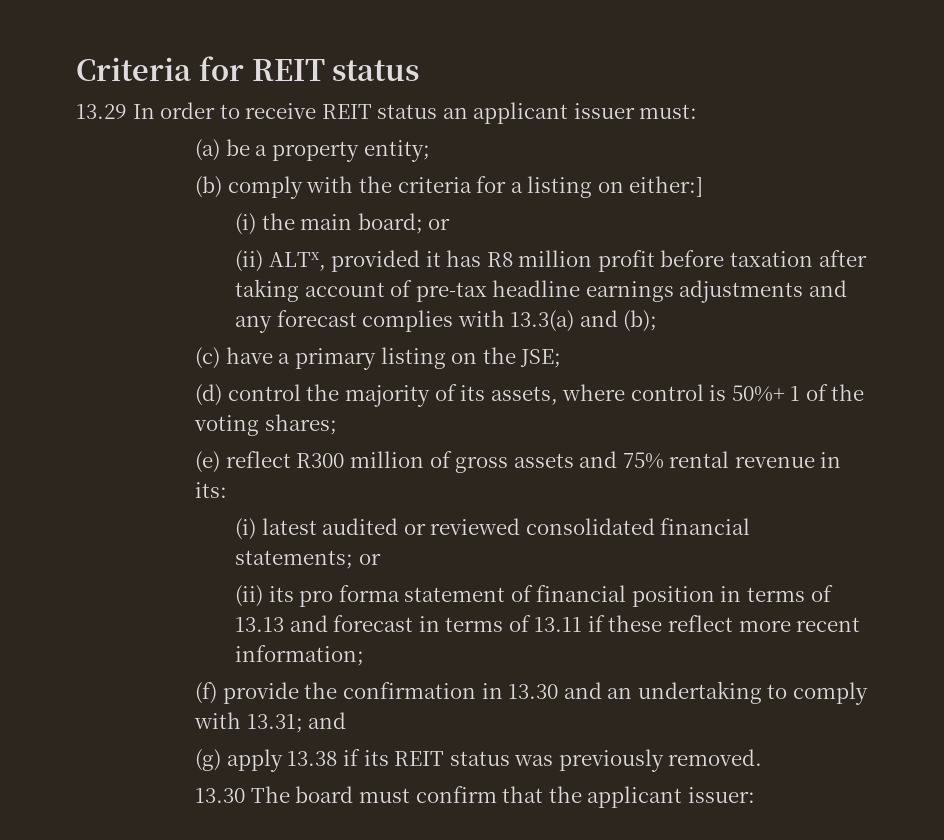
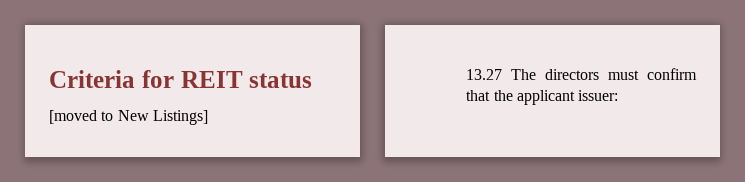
- 13.29 In order to receive REIT status an applicant issuer must:
- (a) be a property entity;
- (b) comply with the criteria for a listing on either:]
- (i) the main board; or
- (ii) ALTx, provided it has R8 million profit before taxation after taking account of pre-tax headline earnings adjustments and any forecast complies with 13.3(a) and (b);
- (c) have a primary listing on the JSE;
- (d) control the majority of its assets, where control is 50%+ 1 of the voting shares;
- (e) reflect R300 million of gross assets and 75% rental revenue in its:
- (i) latest audited or reviewed consolidated financial statements; or
- (ii) its pro forma statement of financial position in terms of 13.13 and forecast in terms of 13.11 if these reflect more recent information;
- (f) provide the confirmation in 13.30 and an undertaking to comply with 13.31; and
- (g) apply 13.38 if its REIT status was previously removed.
- 13.30 The board must confirm that the applicant issuer:
+ [moved to New Listings]
+ 13.27 The directors must confirm that the applicant issuer:

